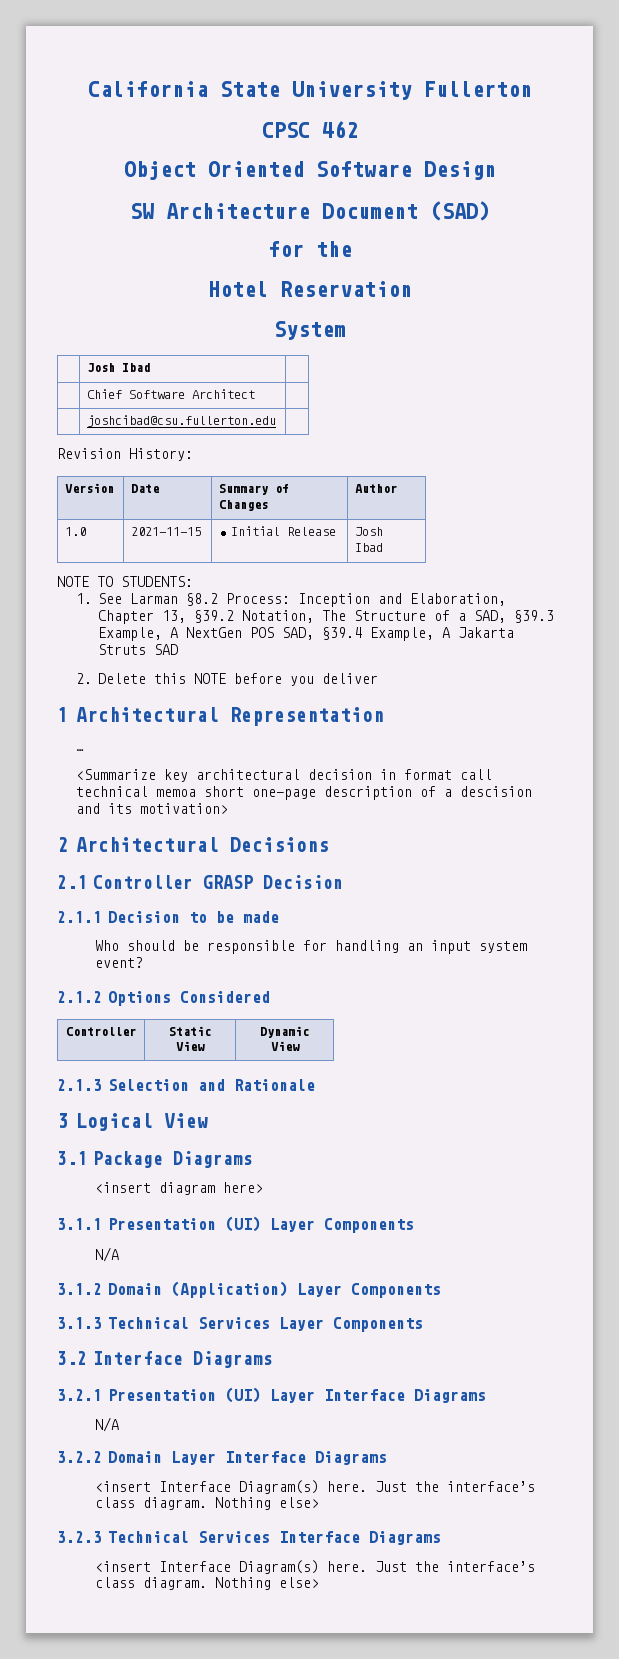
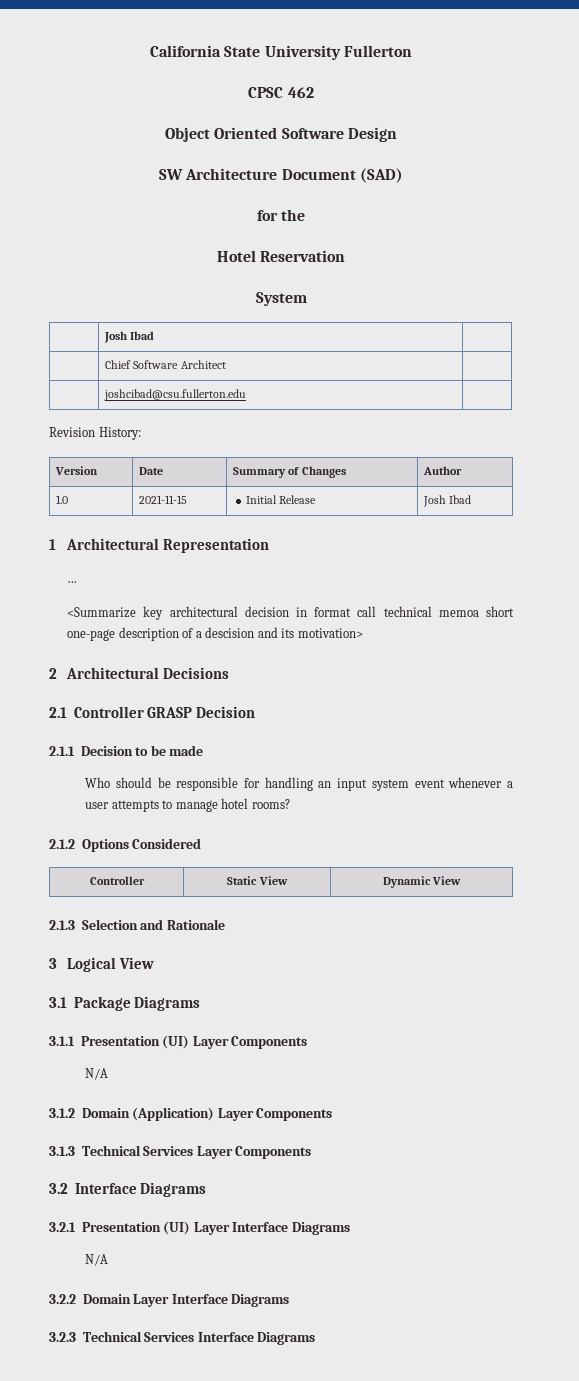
- NOTE TO STUDENTS:
- 1. See Larman §8.2 Process: Inception and Elaboration, Chapter 13, §39.2 Notation, The Structure of a SAD, §39.3 Example, A NextGen POS SAD, §39.4 Example, A Jakarta Struts SAD
- 2. Delete this NOTE before you deliver
- Who should be responsible for handling an input system event?
+ Who should be responsible for handling an input system event whenever a user attempts to manage hotel rooms?
- <insert diagram here>
  3.2.2 Domain Layer Interface Diagrams
- <insert Interface Diagram(s) here. Just the interface’s class diagram. Nothing else>
  3.2.3 Technical Services Interface Diagrams
- <insert Interface Diagram(s) here. Just the interface’s class diagram. Nothing else>

